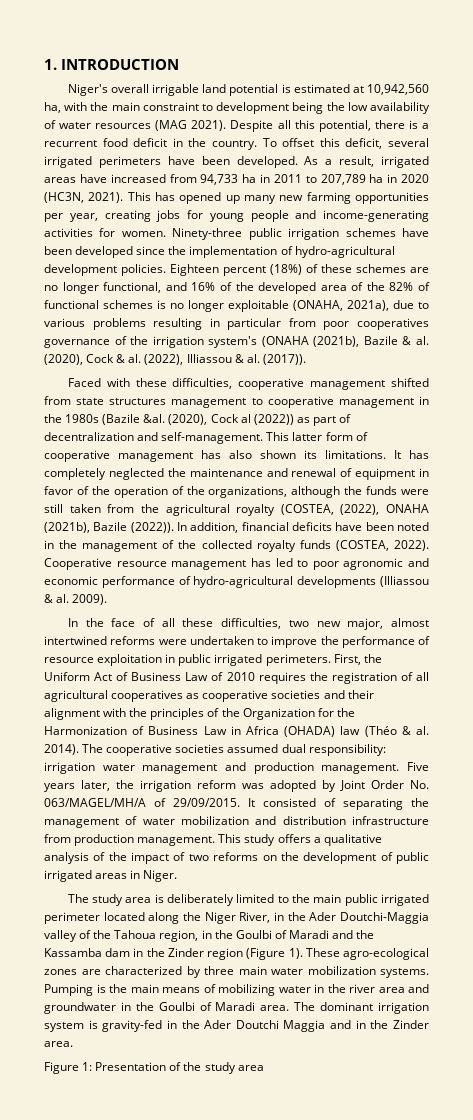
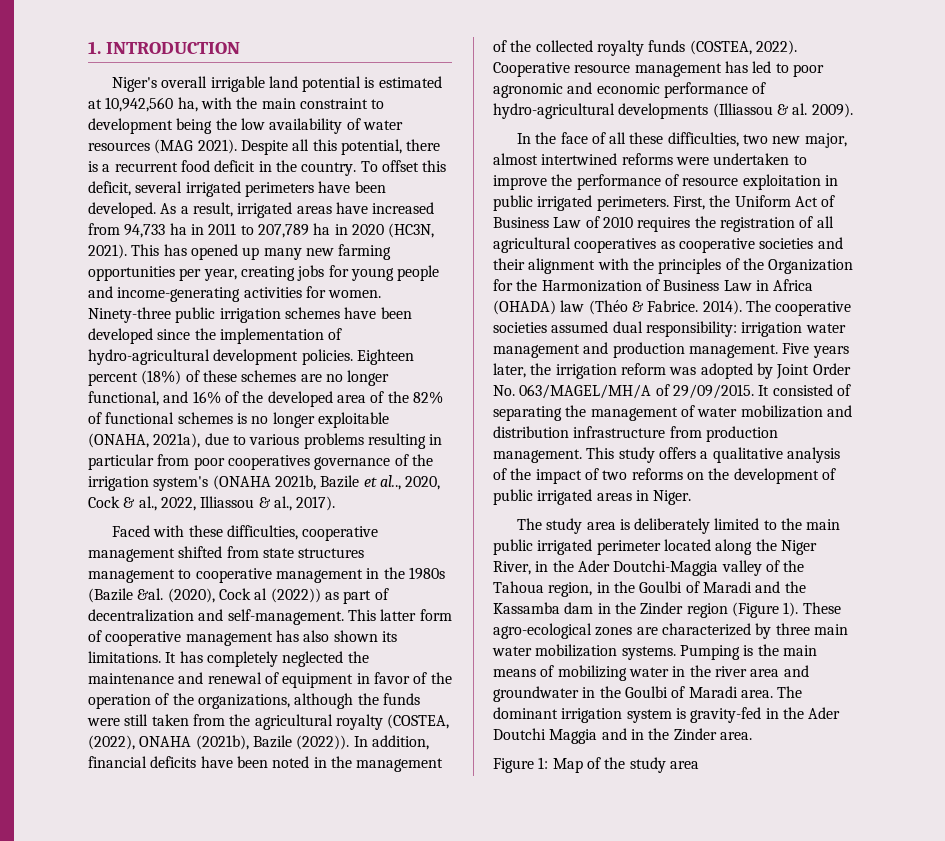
- Eighteen percent (18%) of these schemes are no longer functional, and 16% of the developed area of the 82% of functional schemes is no longer exploitable (ONAHA, 2021a), due to various problems resulting in particular from poor cooperatives governance of the irrigation system's (ONAHA (2021b), Bazile & al. (2020), Cock & al. (2022), Illiassou & al. (2017)).
+ Eighteen percent (18%) of these schemes are no longer functional, and 16% of the developed area of the 82% of functional schemes is no longer exploitable (ONAHA, 2021a), due to various problems resulting in particular from poor cooperatives governance of the irrigation system's (ONAHA 2021b, Bazile et al.., 2020, Cock & al., 2022, Illiassou & al., 2017).
- First, the Uniform Act of Business Law of 2010 requires the registration of all agricultural cooperatives as cooperative societies and their alignment with the principles of the Organization for the Harmonization of Business Law in Africa (OHADA) law (Théo & al. 2014).
+ First, the Uniform Act of Business Law of 2010 requires the registration of all agricultural cooperatives as cooperative societies and their alignment with the principles of the Organization for the Harmonization of Business Law in Africa (OHADA) law (Théo & Fabrice. 2014).
- Figure 1: Presentation of the study area
+ Figure 1: Map of the study area

